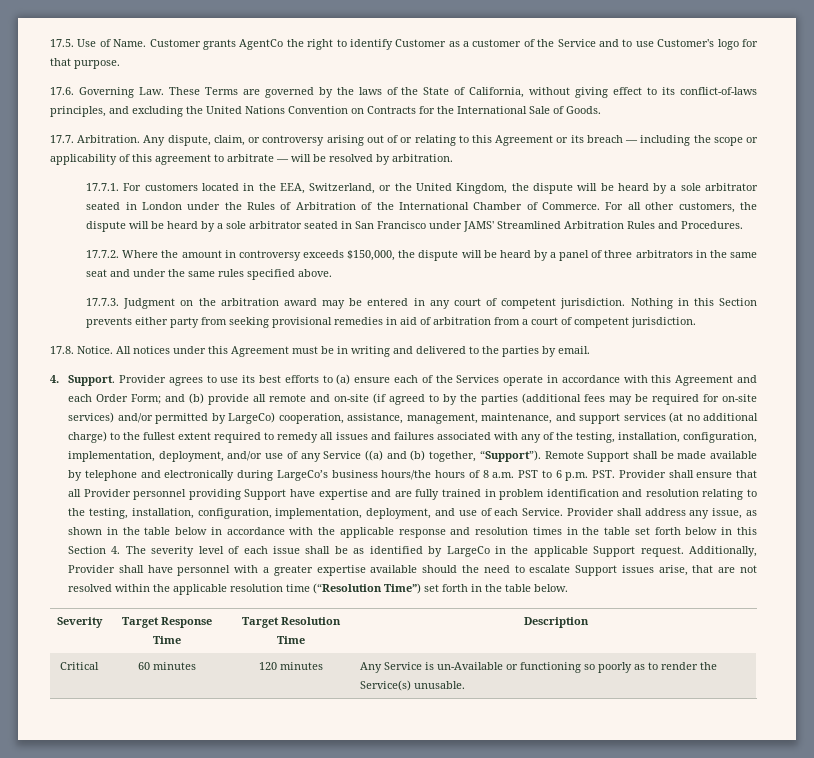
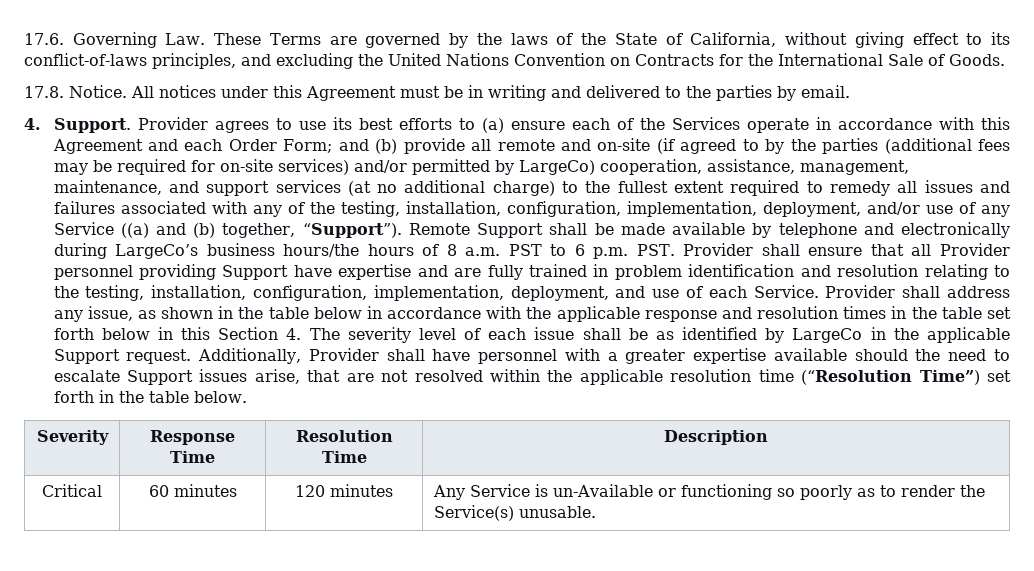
- 17.5. Use of Name. Customer grants AgentCo the right to identify Customer as a customer of the Service and to use Customer's logo for that purpose.
- 17.7. Arbitration. Any dispute, claim, or controversy arising out of or relating to this Agreement or its breach — including the scope or applicability of this agreement to arbitrate — will be resolved by arbitration.
- 17.7.1. For customers located in the EEA, Switzerland, or the United Kingdom, the dispute will be heard by a sole arbitrator seated in London under the Rules of Arbitration of the International Chamber of Commerce. For all other customers, the dispute will be heard by a sole arbitrator seated in San Francisco under JAMS' Streamlined Arbitration Rules and Procedures.
- 17.7.2. Where the amount in controversy exceeds $150,000, the dispute will be heard by a panel of three arbitrators in the same seat and under the same rules specified above.
- 17.7.3. Judgment on the arbitration award may be entered in any court of competent jurisdiction. Nothing in this Section prevents either party from seeking provisional remedies in aid of arbitration from a court of competent jurisdiction.
- Severity | Target Response Time | Target Resolution Time | Description
+ Severity | Response Time | Resolution Time | Description

